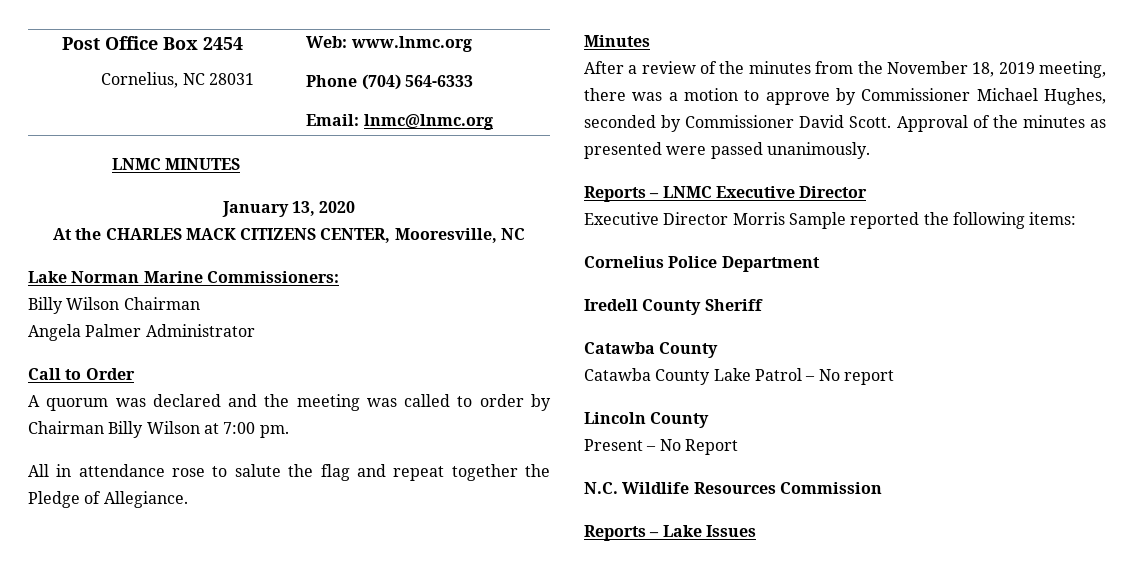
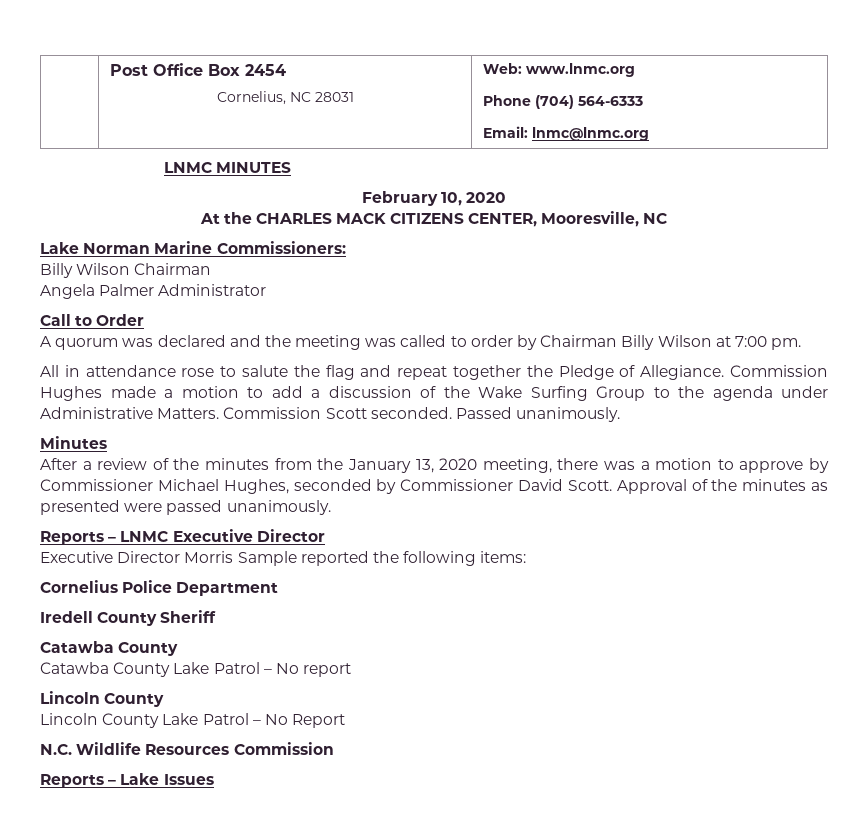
- January 13, 2020
+ February 10, 2020
+ Commission Hughes made a motion to add a discussion of the Wake Surfing Group to the agenda under Administrative Matters. Commission Scott seconded. Passed unanimously.
- After a review of the minutes from the November 18, 2019 meeting, there was a motion to approve by Commissioner Michael Hughes, seconded by Commissioner David Scott.
+ After a review of the minutes from the January 13, 2020 meeting, there was a motion to approve by Commissioner Michael Hughes, seconded by Commissioner David Scott.
- Present – No Report
+ Lincoln County Lake Patrol – No Report

